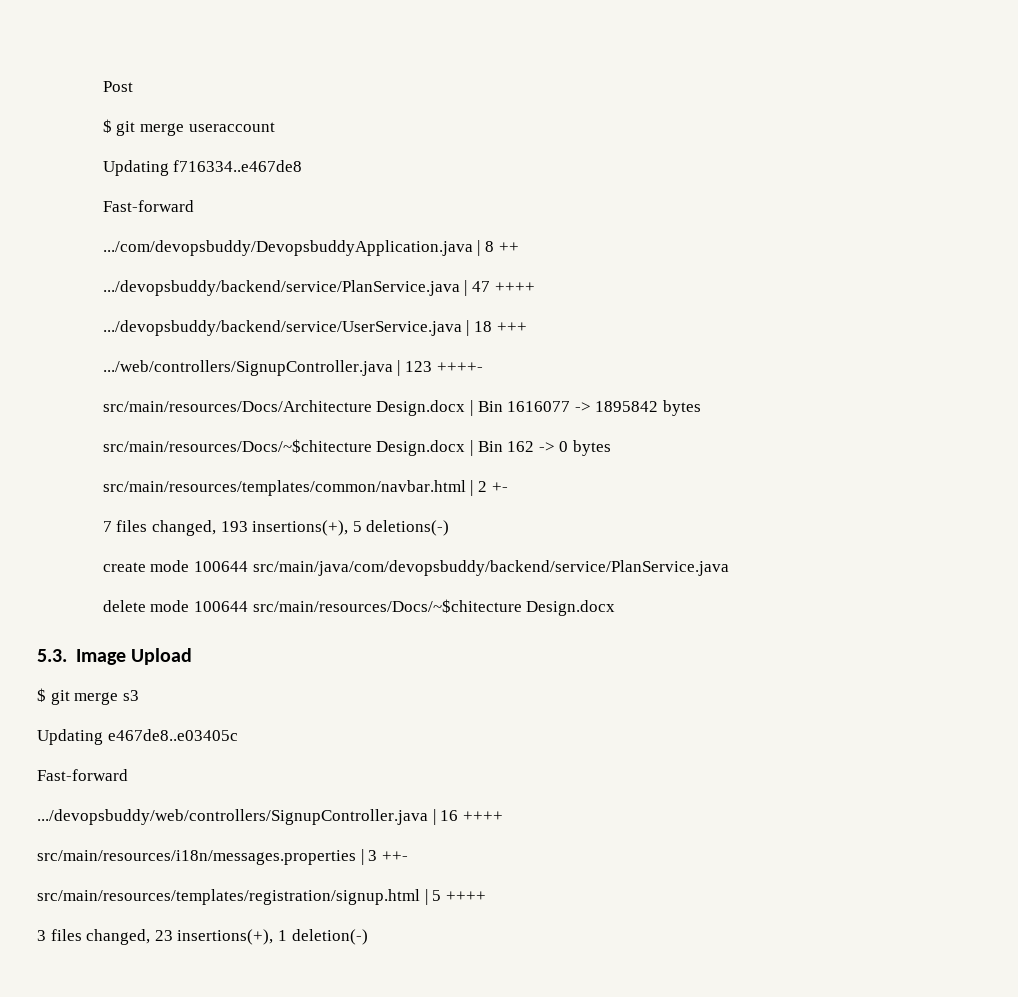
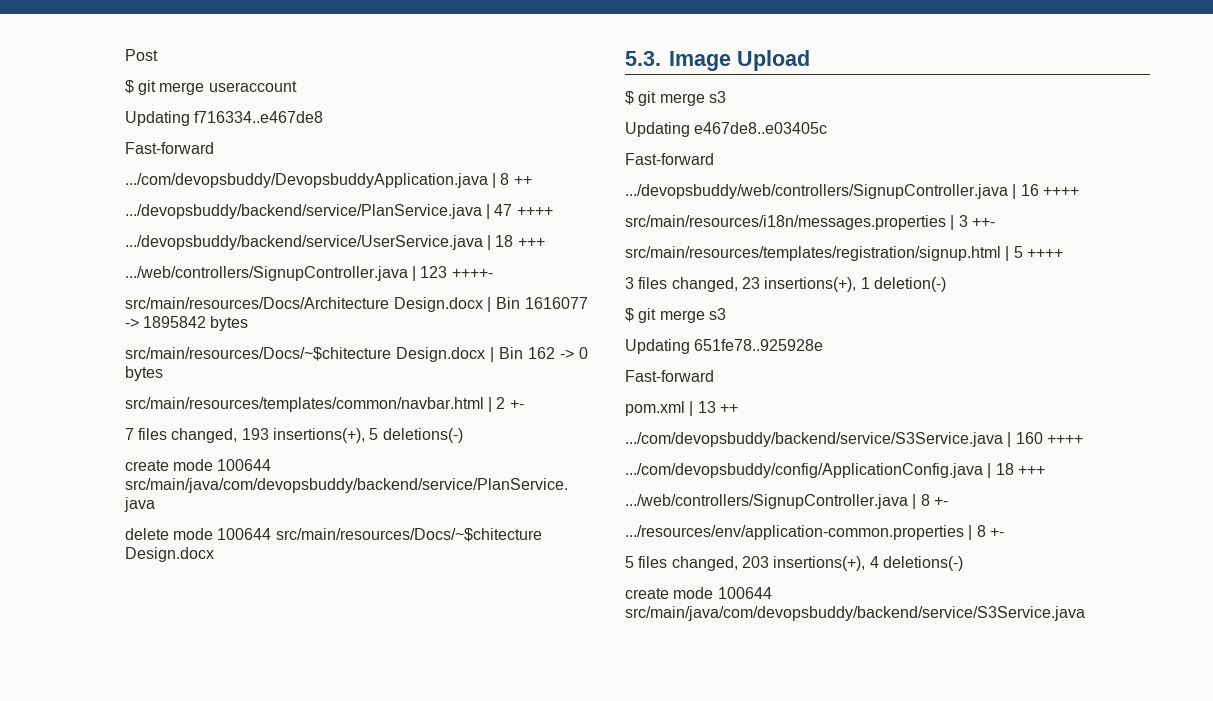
  3 files changed, 23 insertions(+), 1 deletion(-)
+ $ git merge s3
+ Updating 651fe78..925928e
+ Fast-forward
+ pom.xml | 13 ++
+ .../com/devopsbuddy/backend/service/S3Service.java | 160 ++++
+ .../com/devopsbuddy/config/ApplicationConfig.java | 18 +++
+ .../web/controllers/SignupController.java | 8 +-
+ .../resources/env/application-common.properties | 8 +-
+ 5 files changed, 203 insertions(+), 4 deletions(-)
+ create mode 100644 src/main/java/com/devopsbuddy/backend/service/S3Service.java

